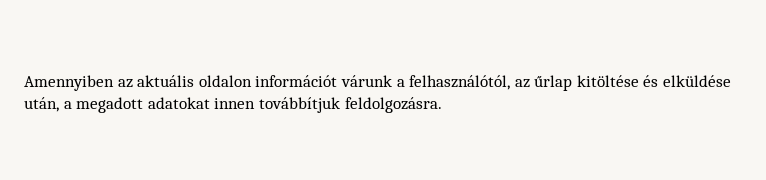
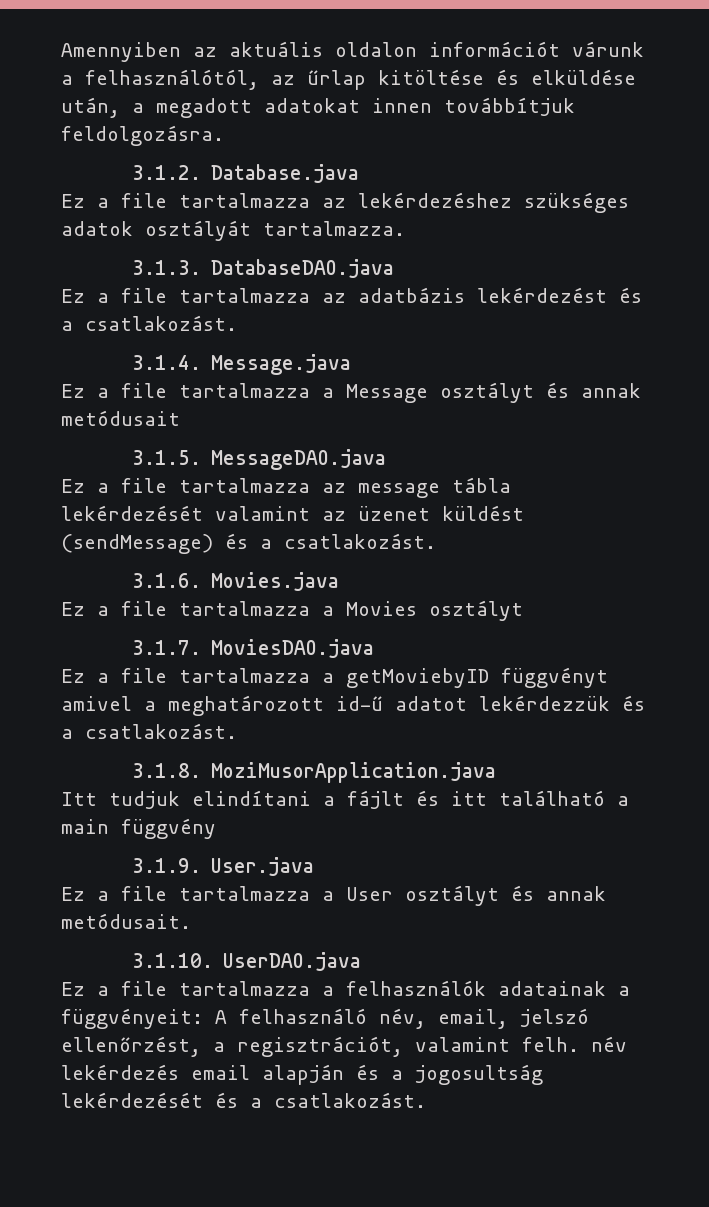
+ 3.1.2. Database.java
+ Ez a file tartalmazza az lekérdezéshez szükséges adatok osztályát tartalmazza.
+ 3.1.3. DatabaseDAO.java
+ Ez a file tartalmazza az adatbázis lekérdezést és a csatlakozást.
+ 3.1.4. Message.java
+ Ez a file tartalmazza a Message osztályt és annak metódusait
+ 3.1.5. MessageDAO.java
+ Ez a file tartalmazza az message tábla lekérdezését valamint az üzenet küldést (sendMessage) és a csatlakozást.
+ 3.1.6. Movies.java
+ Ez a file tartalmazza a Movies osztályt
+ 3.1.7. MoviesDAO.java
+ Ez a file tartalmazza a getMoviebyID függvényt amivel a meghatározott id-ű adatot lekérdezzük és a csatlakozást.
+ 3.1.8. MoziMusorApplication.java
+ Itt tudjuk elindítani a fájlt és itt található a main függvény
+ 3.1.9. User.java
+ Ez a file tartalmazza a User osztályt és annak metódusait.
+ 3.1.10. UserDAO.java
+ Ez a file tartalmazza a felhasználók adatainak a függvényeit: A felhasználó név, email, jelszó ellenőrzést, a regisztrációt, valamint felh. név lekérdezés email alapján és a jogosultság lekérdezését és a csatlakozást.

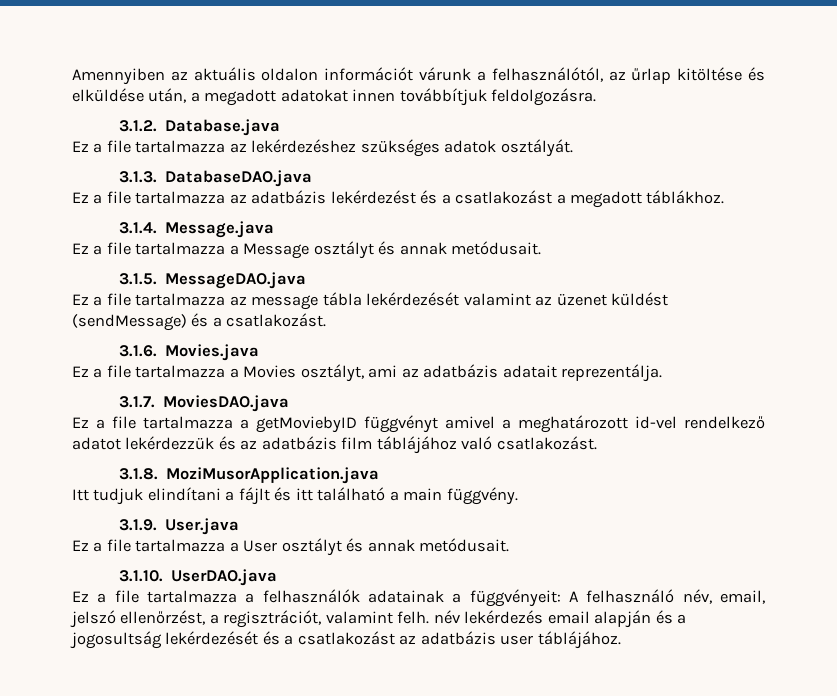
- Ez a file tartalmazza az lekérdezéshez szükséges adatok osztályát tartalmazza.
+ Ez a file tartalmazza az lekérdezéshez szükséges adatok osztályát.
- Ez a file tartalmazza az adatbázis lekérdezést és a csatlakozást.
+ Ez a file tartalmazza az adatbázis lekérdezést és a csatlakozást a megadott táblákhoz.
- Ez a file tartalmazza a Message osztályt és annak metódusait
+ Ez a file tartalmazza a Message osztályt és annak metódusait.
- Ez a file tartalmazza a Movies osztályt
+ Ez a file tartalmazza a Movies osztályt, ami az adatbázis adatait reprezentálja.
- Ez a file tartalmazza a getMoviebyID függvényt amivel a meghatározott id-ű adatot lekérdezzük és a csatlakozást.
+ Ez a file tartalmazza a getMoviebyID függvényt amivel a meghatározott id-vel rendelkező adatot lekérdezzük és az adatbázis film táblájához való csatlakozást.
- Itt tudjuk elindítani a fájlt és itt található a main függvény
+ Itt tudjuk elindítani a fájlt és itt található a main függvény.
- Ez a file tartalmazza a felhasználók adatainak a függvényeit: A felhasználó név, email, jelszó ellenőrzést, a regisztrációt, valamint felh. név lekérdezés email alapján és a jogosultság lekérdezését és a csatlakozást.
+ Ez a file tartalmazza a felhasználók adatainak a függvényeit: A felhasználó név, email, jelszó ellenőrzést, a regisztrációt, valamint felh. név lekérdezés email alapján és a jogosultság lekérdezését és a csatlakozást az adatbázis user táblájához.

